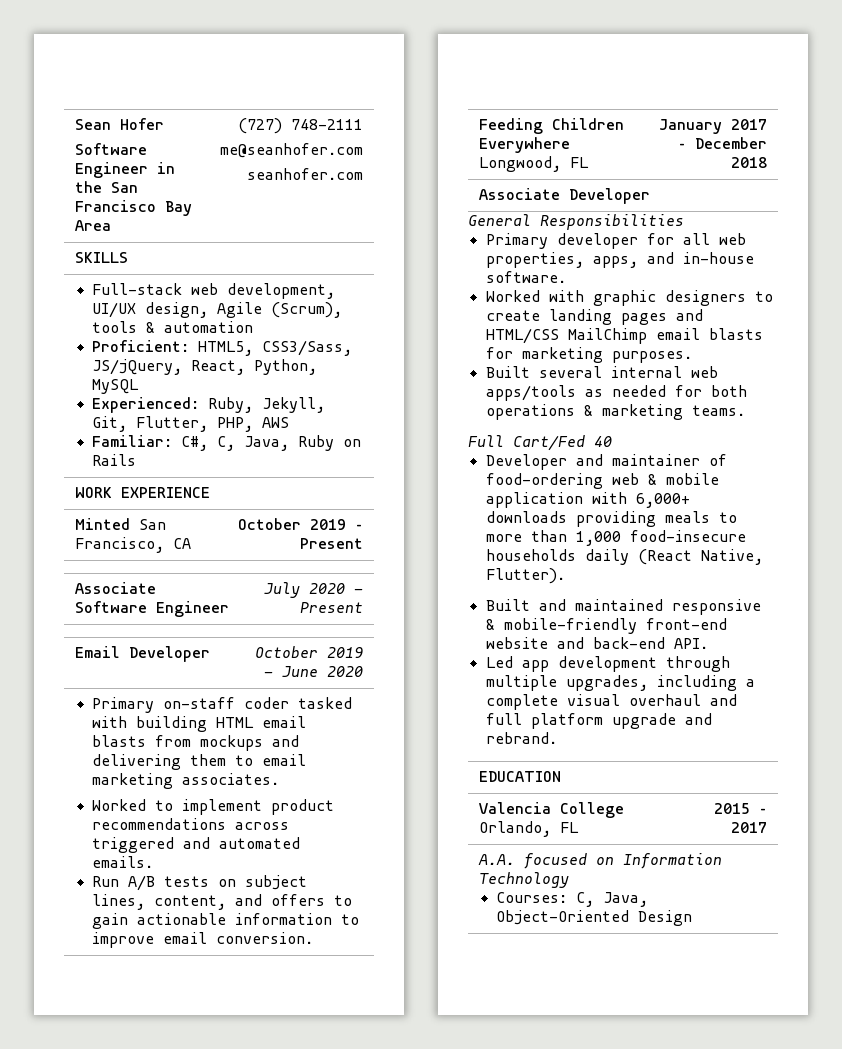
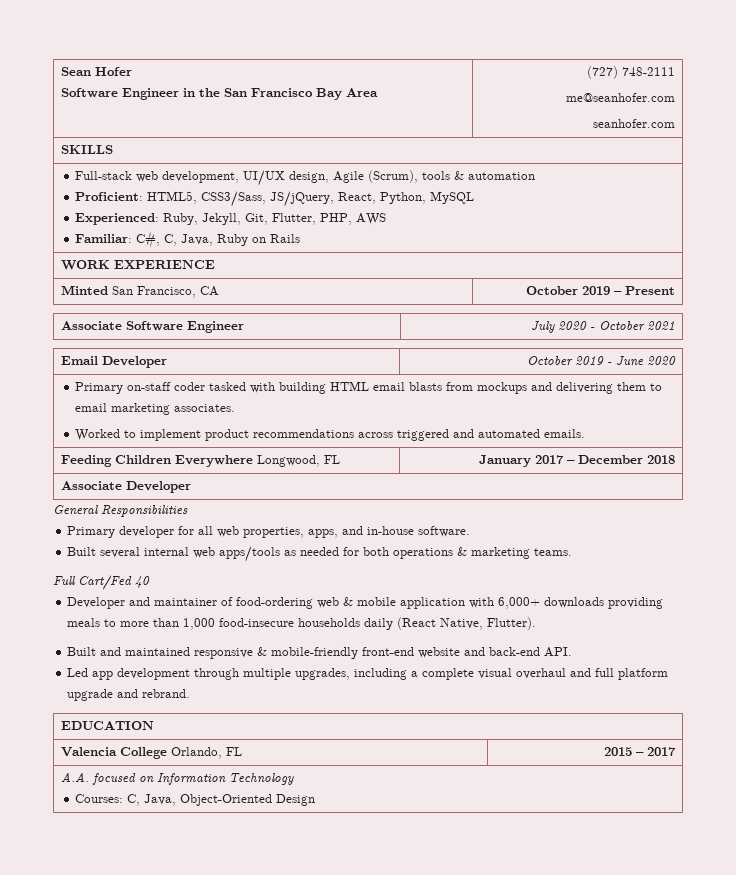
- Associate Software Engineer | July 2020 - Present
+ Associate Software Engineer | July 2020 - October 2021
- Run A/B tests on subject lines, content, and offers to gain actionable information to improve email conversion.
- Worked with graphic designers to create landing pages and HTML/CSS MailChimp email blasts for marketing purposes.

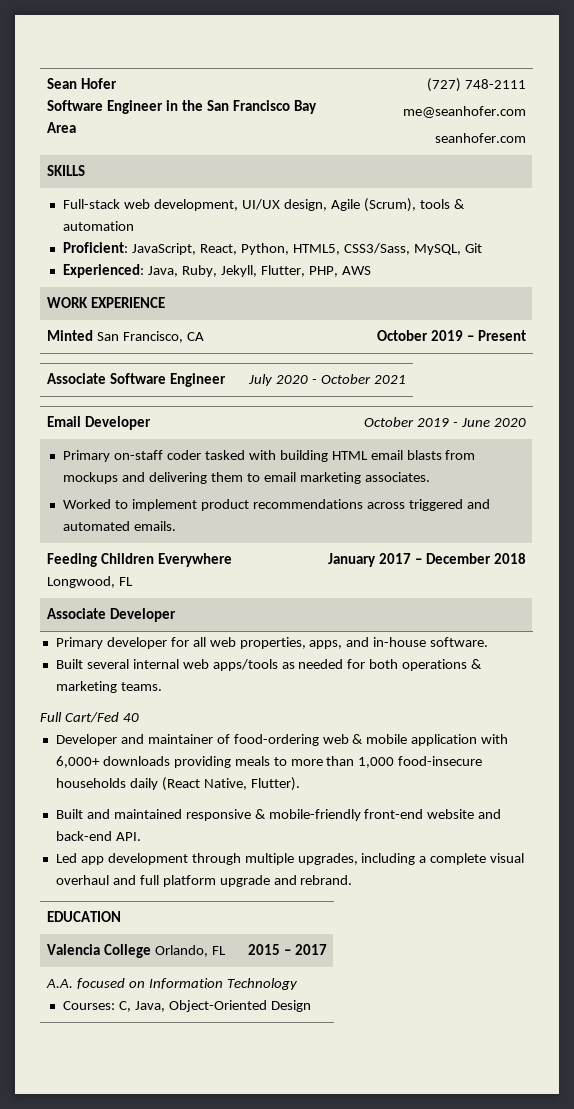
  Full-stack web development, UI/UX design, Agile (Scrum), tools & automation
- Proficient: HTML5, CSS3/Sass, JS/jQuery, React, Python, MySQL
- Experienced: Ruby, Jekyll, Git, Flutter, PHP, AWS
- Familiar: C#, C, Java, Ruby on Rails
+ Proficient: JavaScript, React, Python, HTML5, CSS3/Sass, MySQL, Git
+ Experienced: Java, Ruby, Jekyll, Flutter, PHP, AWS
- General Responsibilities

